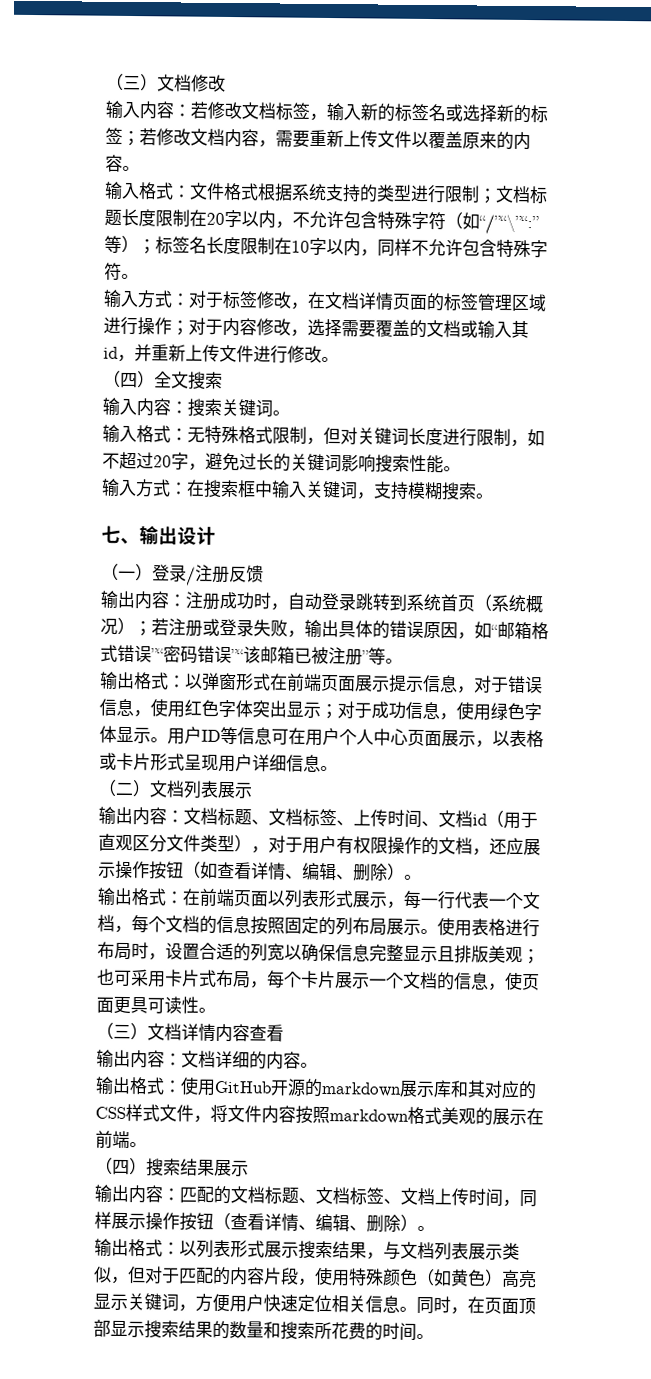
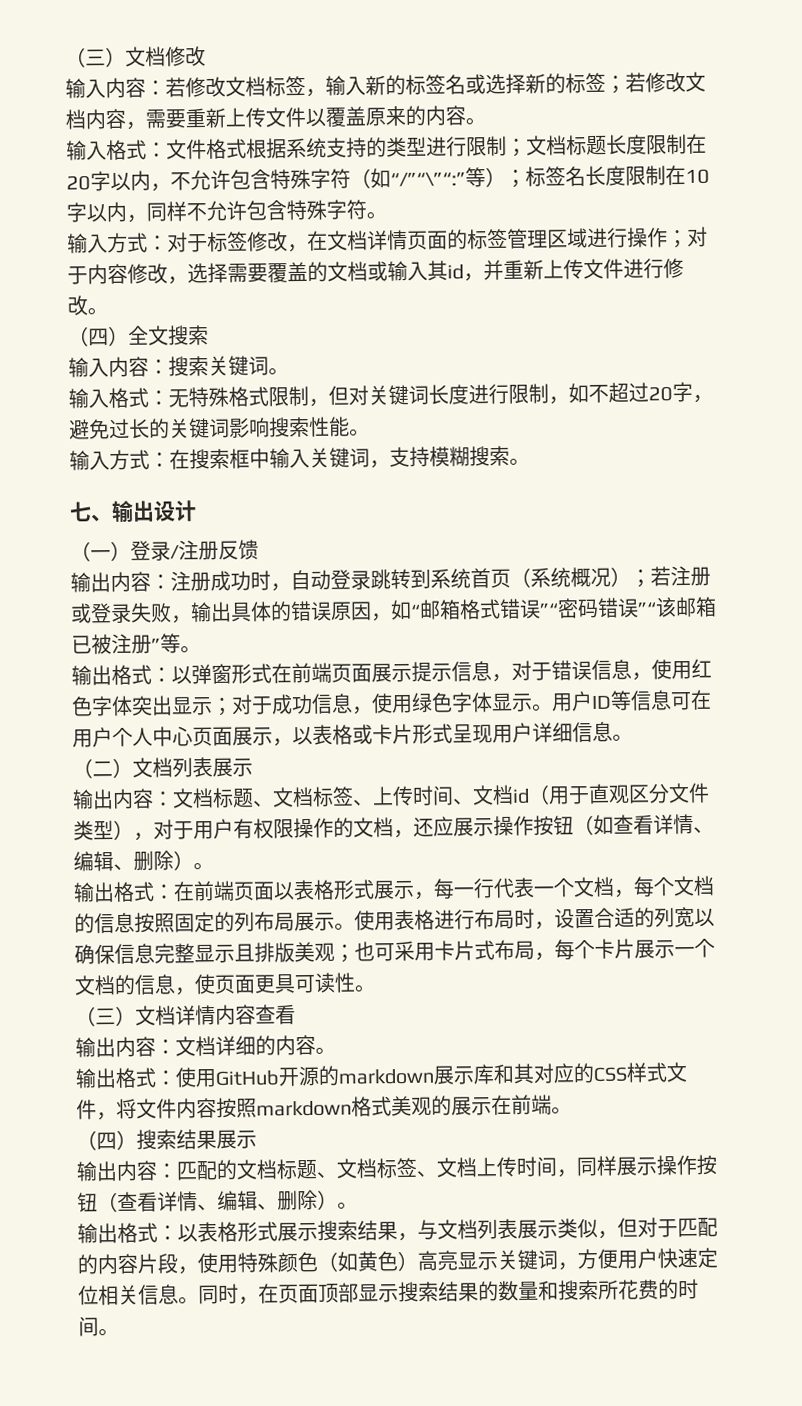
- 输出格式：在前端页面以列表形式展示，每一行代表一个文档，每个文档的信息按照固定的列布局展示。
+ 输出格式：在前端页面以表格形式展示，每一行代表一个文档，每个文档的信息按照固定的列布局展示。
- 输出格式：以列表形式展示搜索结果，与文档列表展示类似，但对于匹配的内容片段，使用特殊颜色（如黄色）高亮显示关键词，方便用户快速定位相关信息。
+ 输出格式：以表格形式展示搜索结果，与文档列表展示类似，但对于匹配的内容片段，使用特殊颜色（如黄色）高亮显示关键词，方便用户快速定位相关信息。

